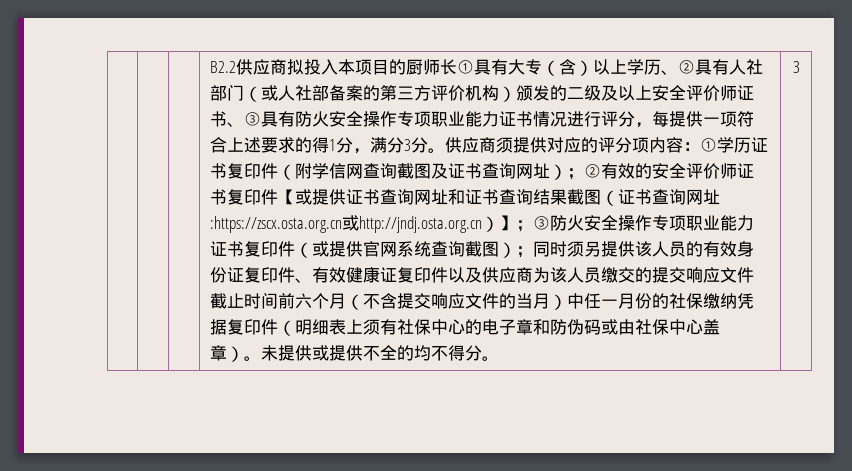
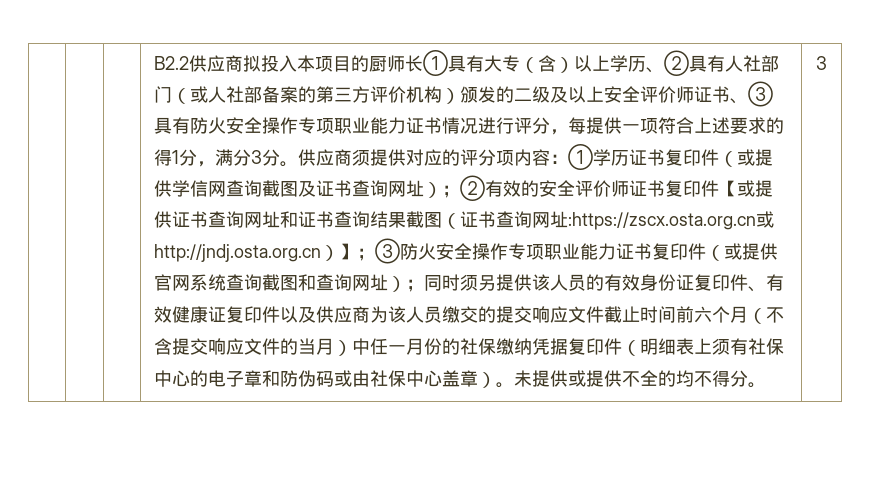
- ①学历证书复印件（附学信网查询截图及证书查询网址）；
+ ①学历证书复印件（或提供学信网查询截图及证书查询网址）；
- ③防火安全操作专项职业能力证书复印件（或提供官网系统查询截图）；
+ ③防火安全操作专项职业能力证书复印件（或提供官网系统查询截图和查询网址）；

